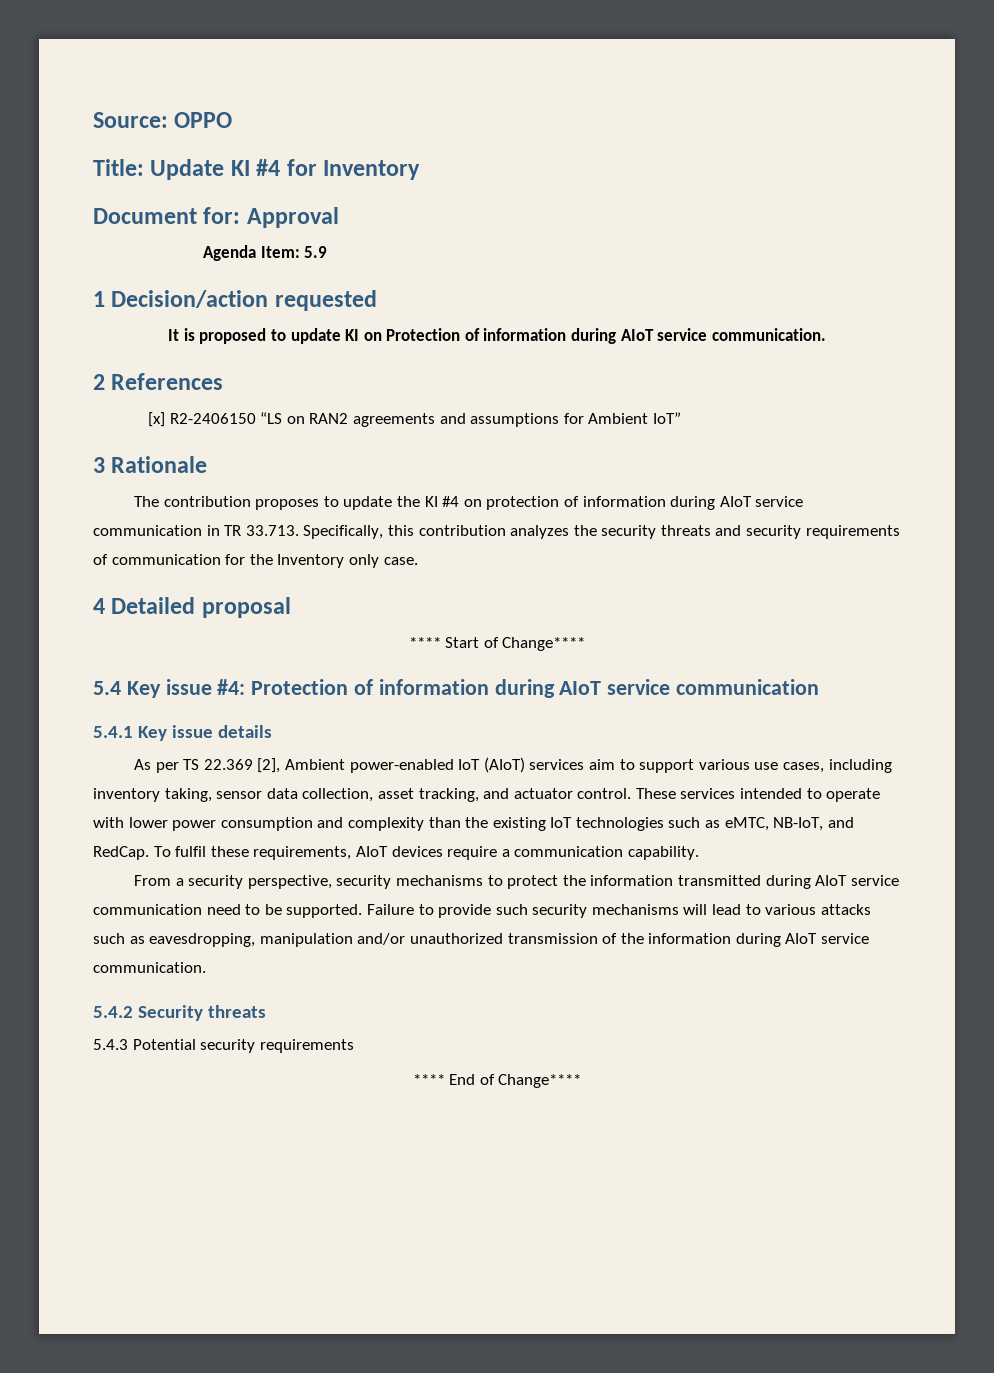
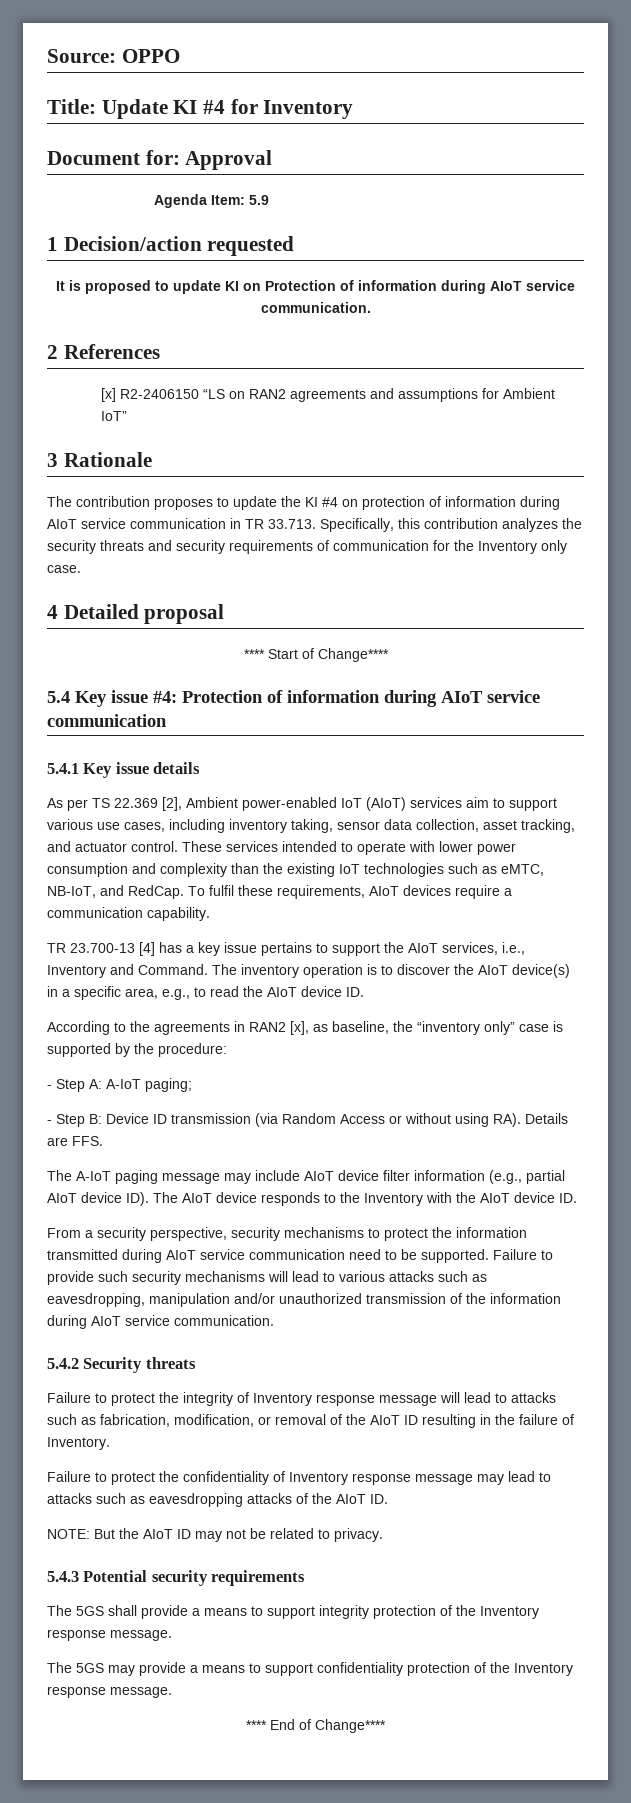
+ TR 23.700-13 [4] has a key issue pertains to support the AIoT services, i.e., Inventory and Command. The inventory operation is to discover the AIoT device(s) in a specific area, e.g., to read the AIoT device ID.
+ According to the agreements in RAN2 [x], as baseline, the “inventory only” case is supported by the procedure:
+ - Step A: A-IoT paging;
+ - Step B: Device ID transmission (via Random Access or without using RA). Details are FFS.
+ The A-IoT paging message may include AIoT device filter information (e.g., partial AIoT device ID). The AIoT device responds to the Inventory with the AIoT device ID.
+ Failure to protect the integrity of Inventory response message will lead to attacks such as fabrication, modification, or removal of the AIoT ID resulting in the failure of Inventory.
+ Failure to protect the confidentiality of Inventory response message may lead to attacks such as eavesdropping attacks of the AIoT ID.
+ NOTE: But the AIoT ID may not be related to privacy.
  5.4.3 Potential security requirements
+ The 5GS shall provide a means to support integrity protection of the Inventory response message.
+ The 5GS may provide a means to support confidentiality protection of the Inventory response message.

